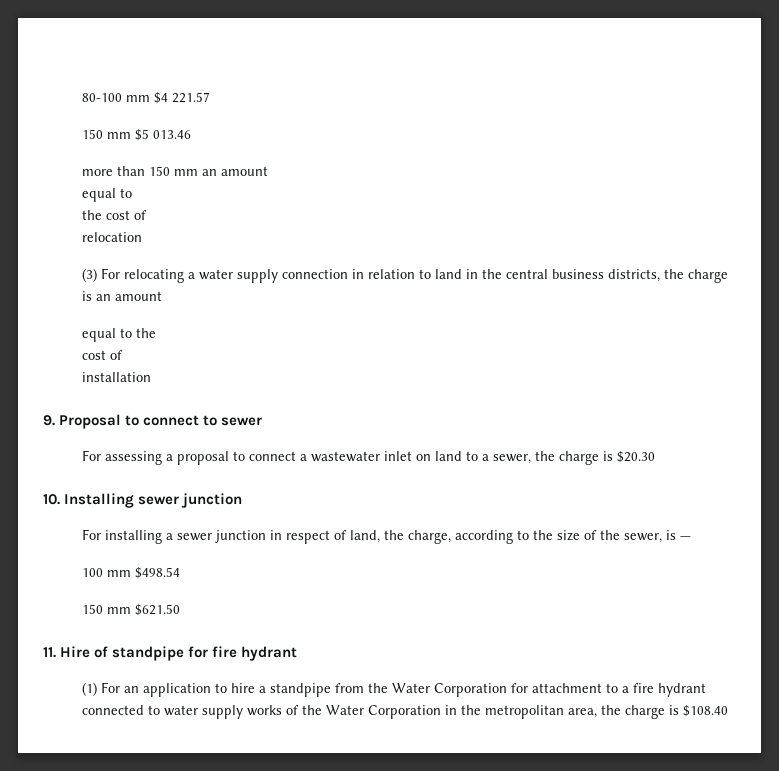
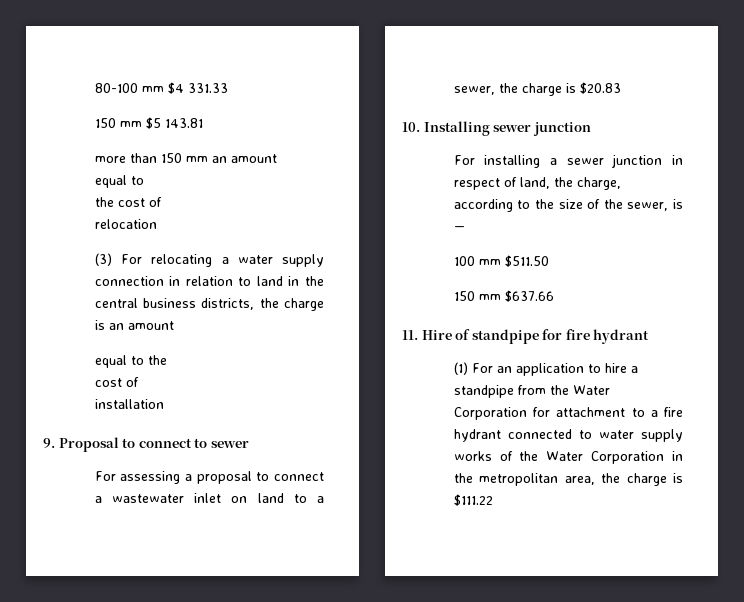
- 80-100 mm $4 221.57
+ 80-100 mm $4 331.33
- 150 mm $5 013.46
+ 150 mm $5 143.81
- For assessing a proposal to connect a wastewater inlet on land to a sewer, the charge is $20.30
+ For assessing a proposal to connect a wastewater inlet on land to a sewer, the charge is $20.83
- 100 mm $498.54
- 150 mm $621.50
+ 100 mm $511.50
+ 150 mm $637.66
- (1) For an application to hire a standpipe from the Water Corporation for attachment to a fire hydrant connected to water supply works of the Water Corporation in the metropolitan area, the charge is $108.40
+ (1) For an application to hire a standpipe from the Water Corporation for attachment to a fire hydrant connected to water supply works of the Water Corporation in the metropolitan area, the charge is $111.22

